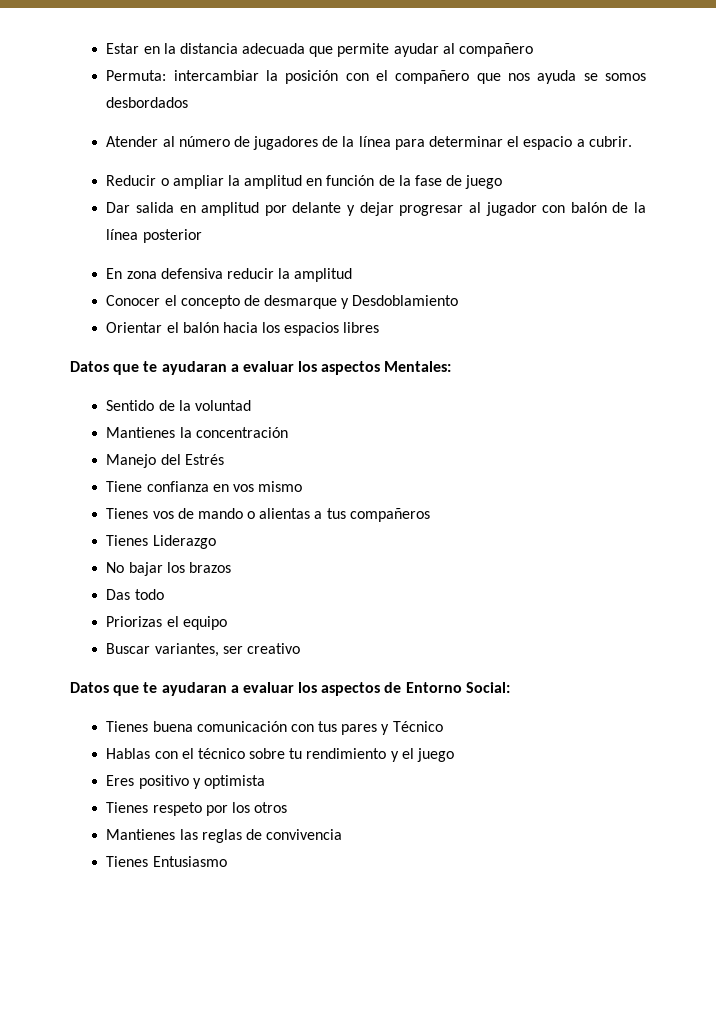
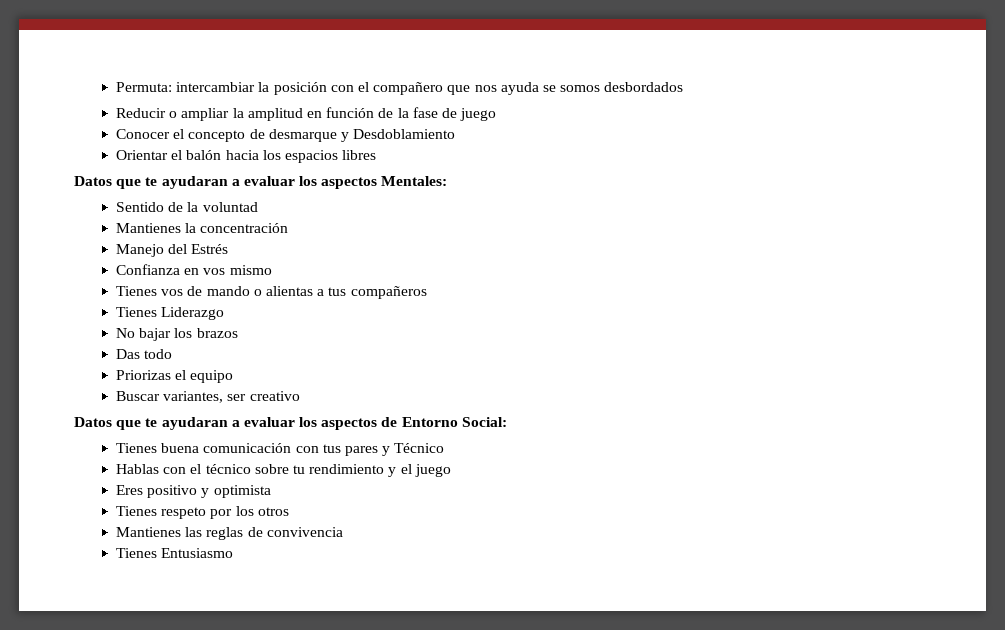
- Estar en la distancia adecuada que permite ayudar al compañero
- Atender al número de jugadores de la línea para determinar el espacio a cubrir.
- Dar salida en amplitud por delante y dejar progresar al jugador con balón de la línea posterior
- En zona defensiva reducir la amplitud
- Tiene confianza en vos mismo
+ Confianza en vos mismo

